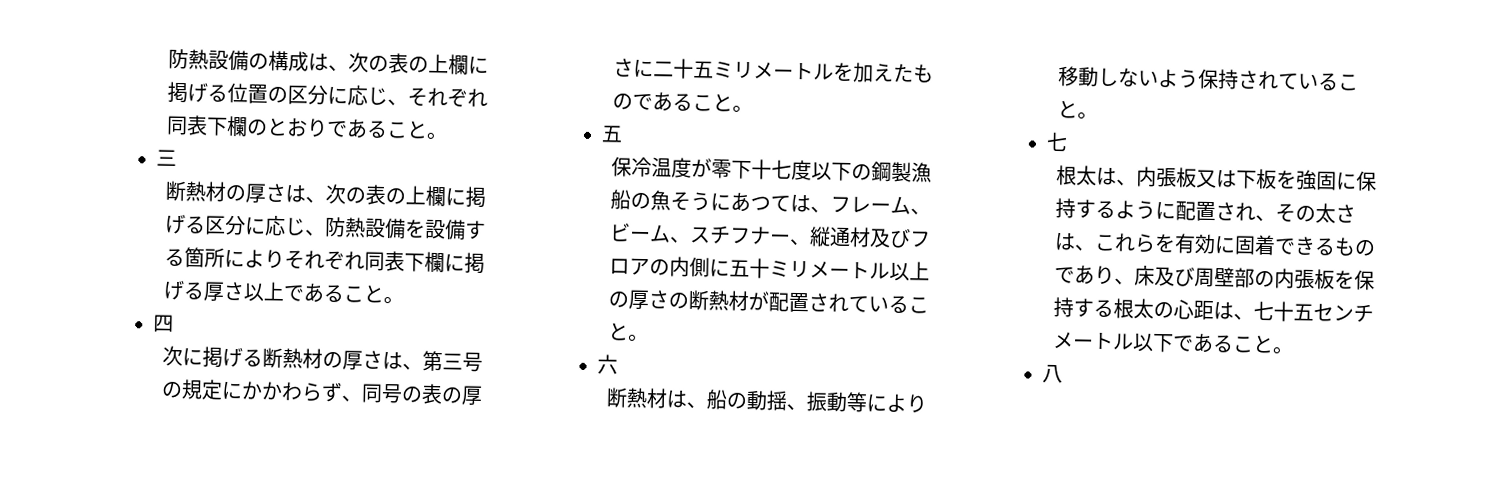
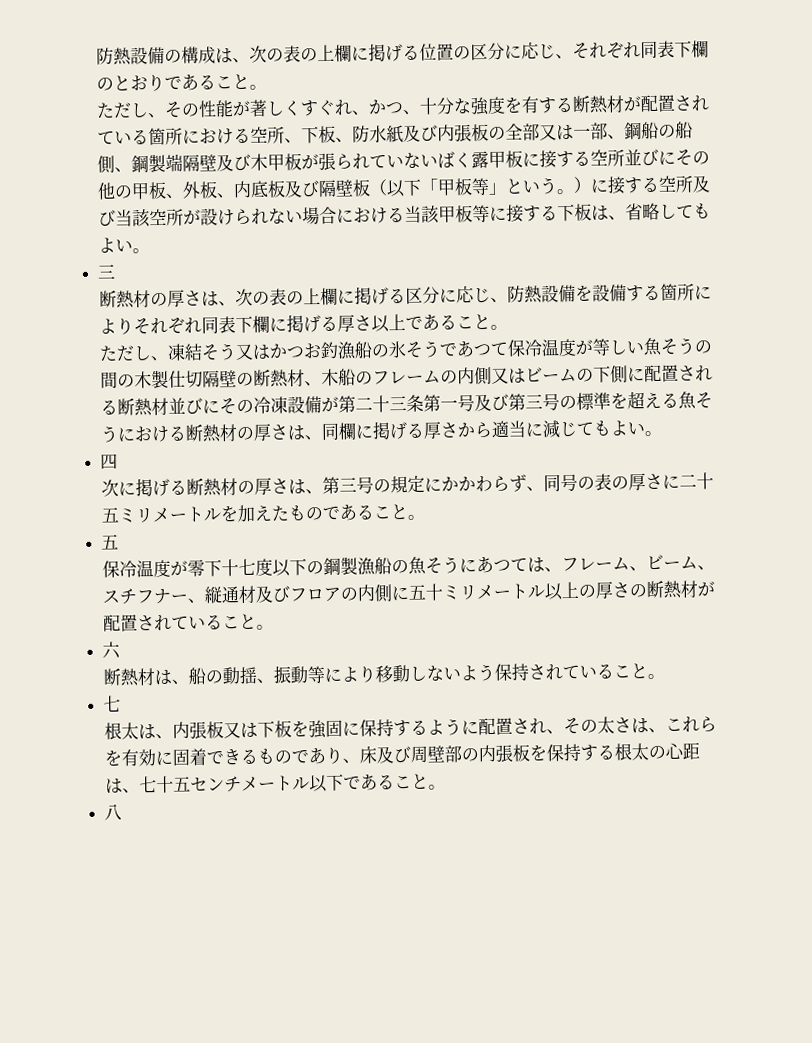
+ ただし、その性能が著しくすぐれ、かつ、十分な強度を有する断熱材が配置されている箇所における空所、下板、防水紙及び内張板の全部又は一部、鋼船の船側、鋼製端隔壁及び木甲板が張られていないばく露甲板に接する空所並びにその他の甲板、外板、内底板及び隔壁板（以下「甲板等」という。）に接する空所及び当該空所が設けられない場合における当該甲板等に接する下板は、省略してもよい。
+ ただし、凍結そう又はかつお釣漁船の氷そうであつて保冷温度が等しい魚そうの間の木製仕切隔壁の断熱材、木船のフレームの内側又はビームの下側に配置される断熱材並びにその冷凍設備が第二十三条第一号及び第三号の標準を超える魚そうにおける断熱材の厚さは、同欄に掲げる厚さから適当に減じてもよい。

